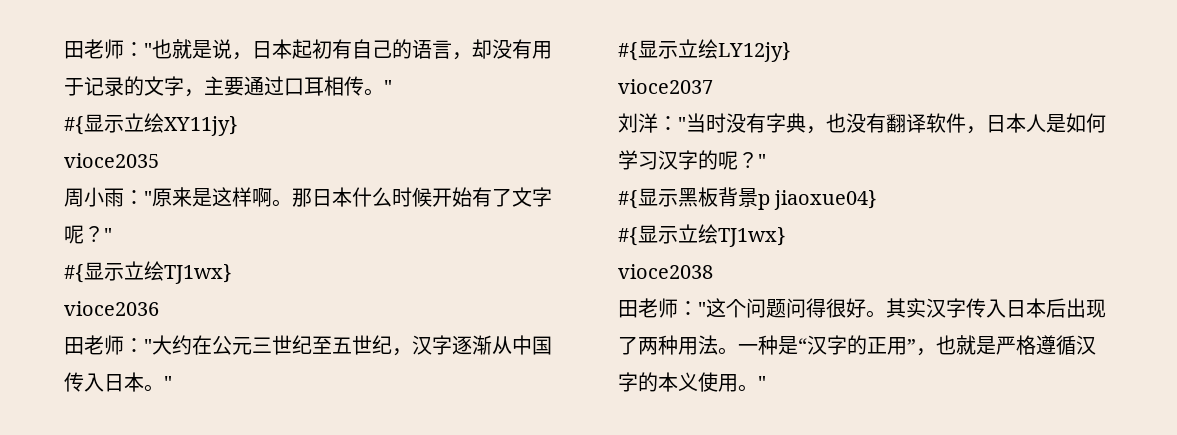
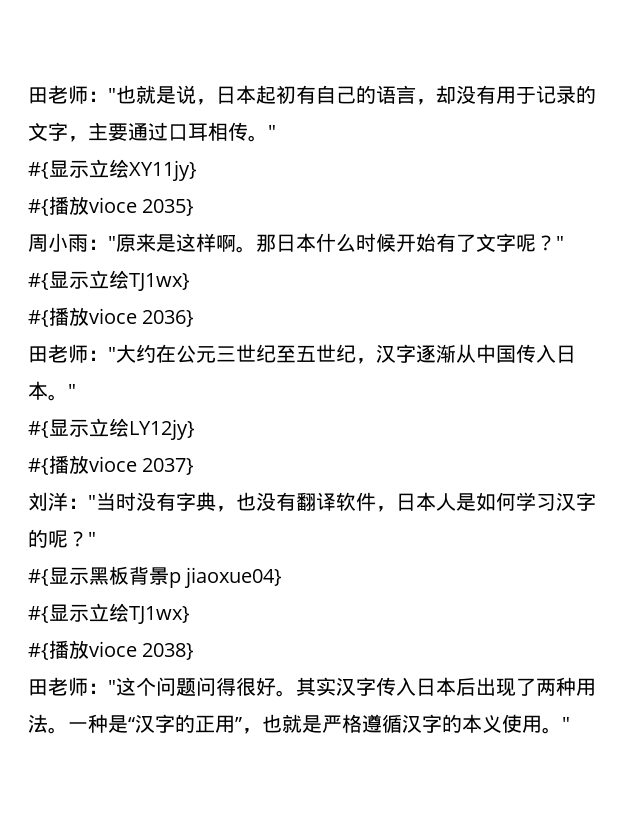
- vioce2035
+ #{播放vioce 2035}
- vioce2036
+ #{播放vioce 2036}
- vioce2037
+ #{播放vioce 2037}
- vioce2038
+ #{播放vioce 2038}

